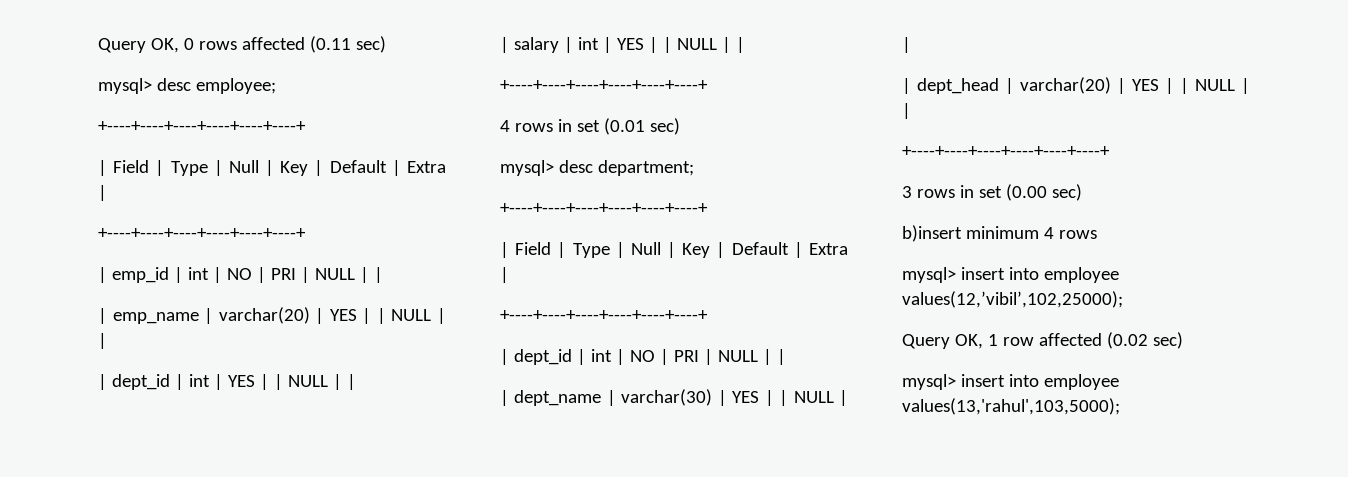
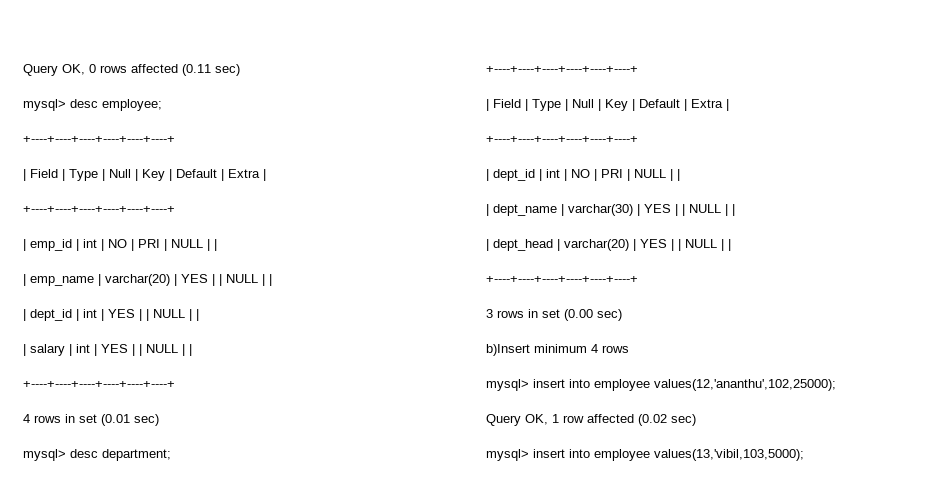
- b)insert minimum 4 rows
+ b)Insert minimum 4 rows
- mysql> insert into employee values(12,’vibil’,102,25000);
+ mysql> insert into employee values(12,'ananthu',102,25000);
- mysql> insert into employee values(13,'rahul',103,5000);
+ mysql> insert into employee values(13,'vibil,103,5000);

